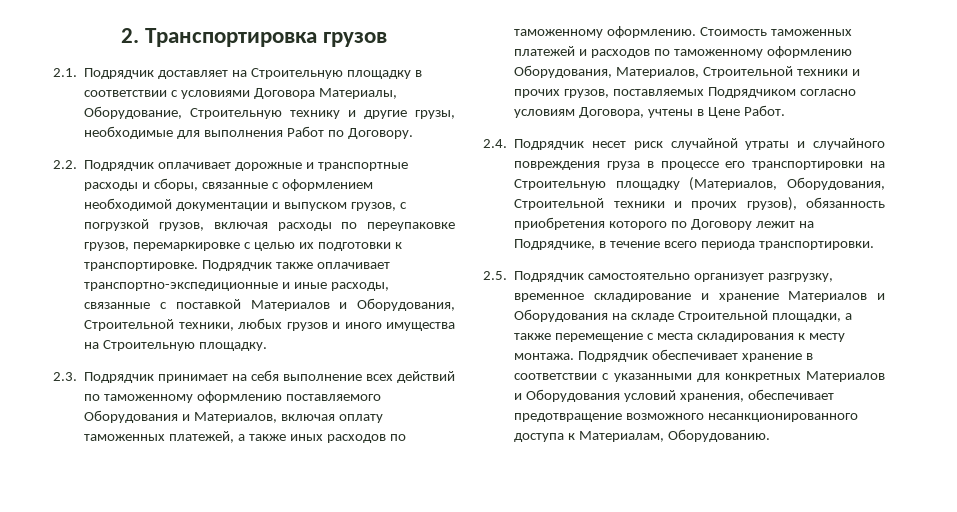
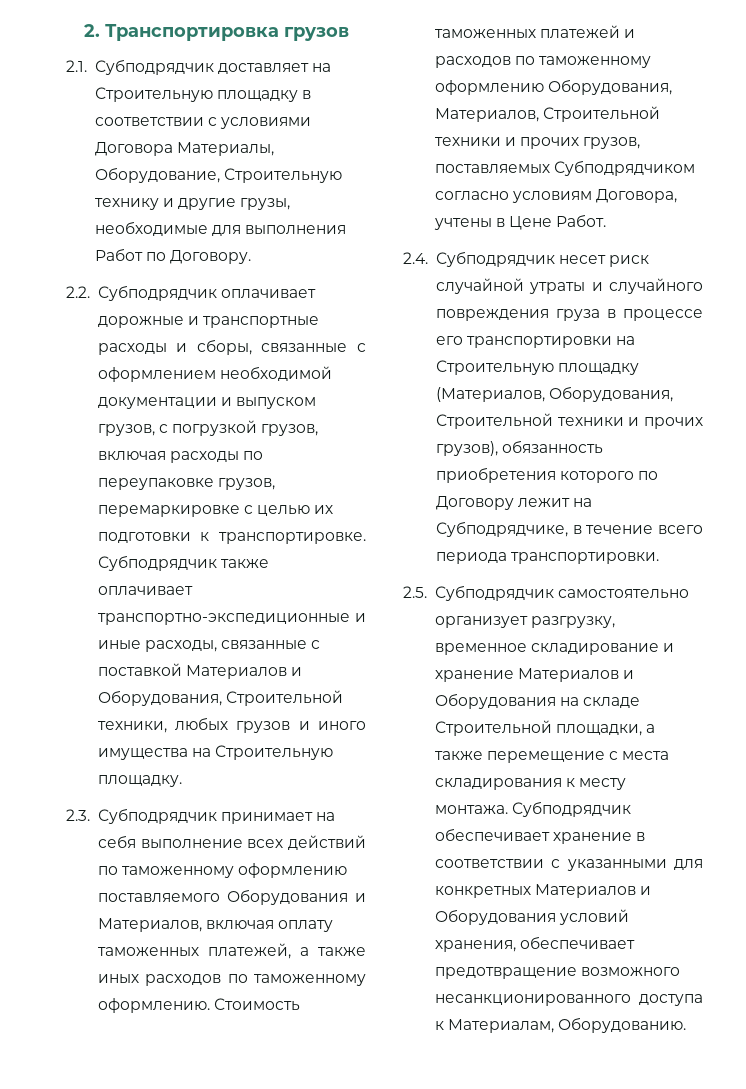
- 2.1. Подрядчик доставляет на Строительную площадку в соответствии с условиями Договора Материалы, Оборудование, Строительную технику и другие грузы, необходимые для выполнения Работ по Договору.
+ 2.1. Субподрядчик доставляет на Строительную площадку в соответствии с условиями Договора Материалы, Оборудование, Строительную технику и другие грузы, необходимые для выполнения Работ по Договору.
- 2.2. Подрядчик оплачивает дорожные и транспортные расходы и сборы, связанные с оформлением необходимой документации и выпуском грузов, с погрузкой грузов, включая расходы по переупаковке грузов, перемаркировке с целью их подготовки к транспортировке.
+ 2.2. Субподрядчик оплачивает дорожные и транспортные расходы и сборы, связанные с оформлением необходимой документации и выпуском грузов, с погрузкой грузов, включая расходы по переупаковке грузов, перемаркировке с целью их подготовки к транспортировке.
- Подрядчик также оплачивает транспортно-экспедиционные и иные расходы, связанные с поставкой Материалов и Оборудования, Строительной техники, любых грузов и иного имущества на Строительную площадку.
+ Субподрядчик также оплачивает транспортно-экспедиционные и иные расходы, связанные с поставкой Материалов и Оборудования, Строительной техники, любых грузов и иного имущества на Строительную площадку.
- 2.3. Подрядчик принимает на себя выполнение всех действий по таможенному оформлению поставляемого Оборудования и Материалов, включая оплату таможенных платежей, а также иных расходов по таможенному оформлению.
+ 2.3. Субподрядчик принимает на себя выполнение всех действий по таможенному оформлению поставляемого Оборудования и Материалов, включая оплату таможенных платежей, а также иных расходов по таможенному оформлению.
- Стоимость таможенных платежей и расходов по таможенному оформлению Оборудования, Материалов, Строительной техники и прочих грузов, поставляемых Подрядчиком согласно условиям Договора, учтены в Цене Работ.
+ Стоимость таможенных платежей и расходов по таможенному оформлению Оборудования, Материалов, Строительной техники и прочих грузов, поставляемых Субподрядчиком согласно условиям Договора, учтены в Цене Работ.
- 2.4. Подрядчик несет риск случайной утраты и случайного повреждения груза в процессе его транспортировки на Строительную площадку (Материалов, Оборудования, Строительной техники и прочих грузов), обязанность приобретения которого по Договору лежит на Подрядчике, в течение всего периода транспортировки.
+ 2.4. Субподрядчик несет риск случайной утраты и случайного повреждения груза в процессе его транспортировки на Строительную площадку (Материалов, Оборудования, Строительной техники и прочих грузов), обязанность приобретения которого по Договору лежит на Субподрядчике, в течение всего периода транспортировки.
- 2.5. Подрядчик самостоятельно организует разгрузку, временное складирование и хранение Материалов и Оборудования на складе Строительной площадки, а также перемещение с места складирования к месту монтажа.
+ 2.5. Субподрядчик самостоятельно организует разгрузку, временное складирование и хранение Материалов и Оборудования на складе Строительной площадки, а также перемещение с места складирования к месту монтажа.
- Подрядчик обеспечивает хранение в соответствии с указанными для конкретных Материалов и Оборудования условий хранения, обеспечивает предотвращение возможного несанкционированного доступа к Материалам, Оборудованию.
+ Субподрядчик обеспечивает хранение в соответствии с указанными для конкретных Материалов и Оборудования условий хранения, обеспечивает предотвращение возможного несанкционированного доступа к Материалам, Оборудованию.

